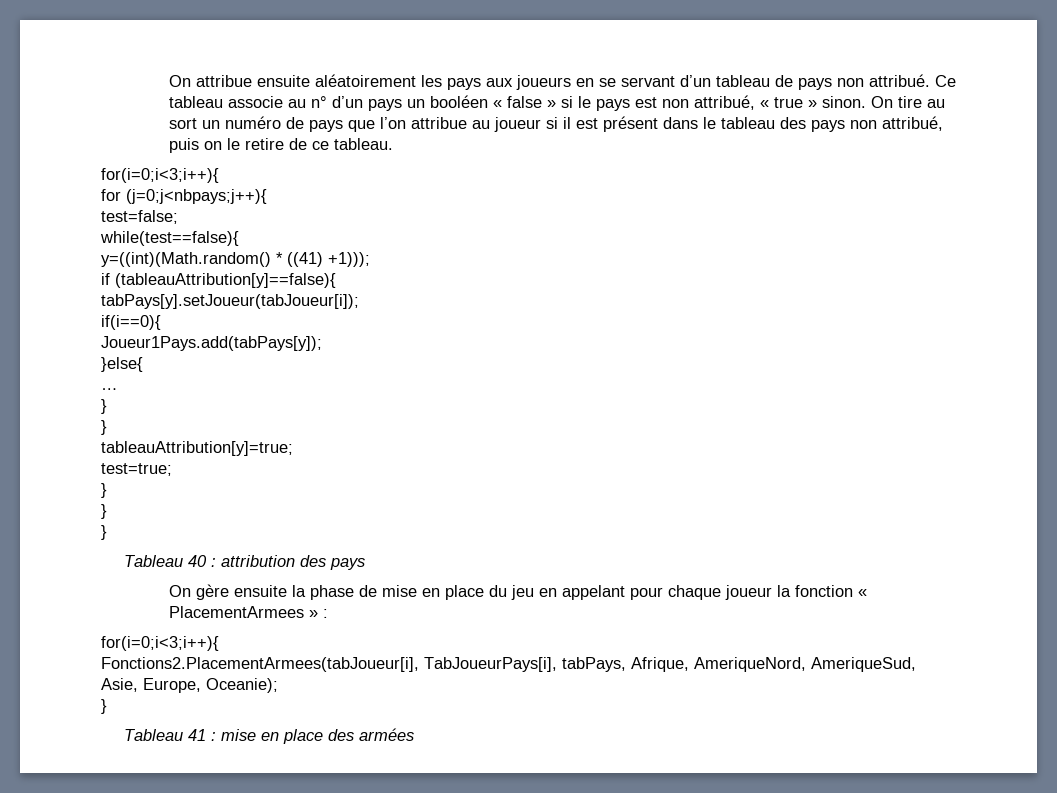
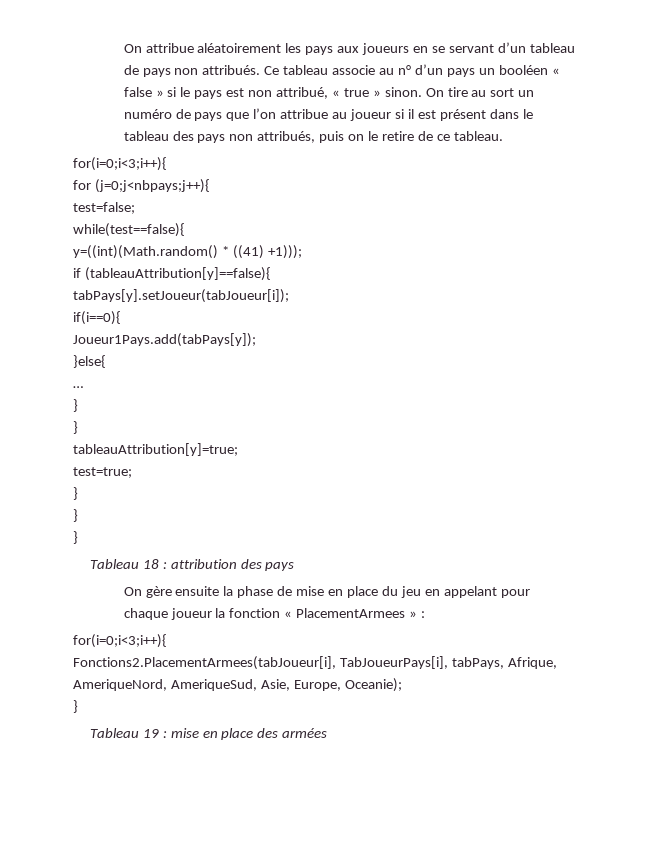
- On attribue ensuite aléatoirement les pays aux joueurs en se servant d’un tableau de pays non attribué.
+ On attribue aléatoirement les pays aux joueurs en se servant d’un tableau de pays non attribués.
- On tire au sort un numéro de pays que l’on attribue au joueur si il est présent dans le tableau des pays non attribué, puis on le retire de ce tableau.
+ On tire au sort un numéro de pays que l’on attribue au joueur si il est présent dans le tableau des pays non attribués, puis on le retire de ce tableau.
- Tableau 40 : attribution des pays
+ Tableau 18 : attribution des pays
- Tableau 41 : mise en place des armées
+ Tableau 19 : mise en place des armées

